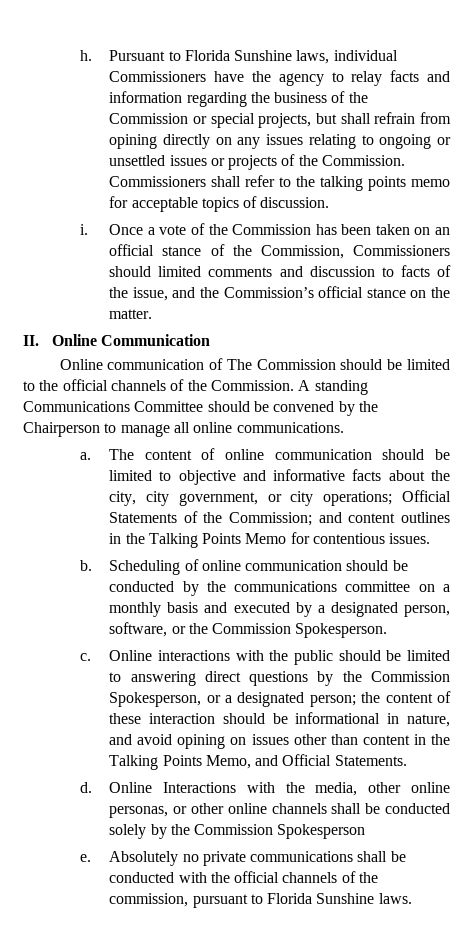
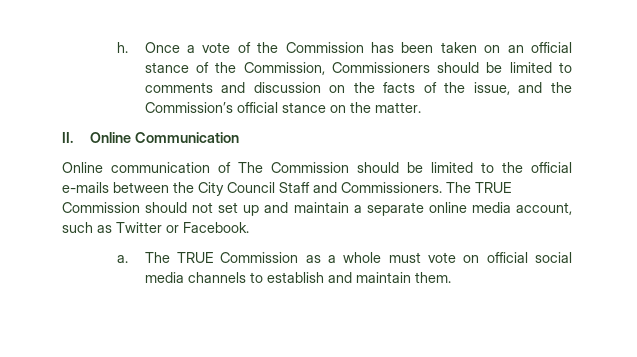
- Pursuant to Florida Sunshine laws, individual Commissioners have the agency to relay facts and information regarding the business of the Commission or special projects, but shall refrain from opining directly on any issues relating to ongoing or unsettled issues or projects of the Commission. Commissioners shall refer to the talking points memo for acceptable topics of discussion.
- i.
- Once a vote of the Commission has been taken on an official stance of the Commission, Commissioners should limited comments and discussion to facts of the issue, and the Commission’s official stance on the matter.
+ Once a vote of the Commission has been taken on an official stance of the Commission, Commissioners should be limited to comments and discussion on the facts of the issue, and the Commission’s official stance on the matter.
- Online communication of The Commission should be limited to the official channels of the Commission. A standing Communications Committee should be convened by the Chairperson to manage all online communications.
- a. The content of online communication should be limited to objective and informative facts about the city, city government, or city operations; Official Statements of the Commission; and content outlines in the Talking Points Memo for contentious issues.
- b. Scheduling of online communication should be conducted by the communications committee on a monthly basis and executed by a designated person, software, or the Commission Spokesperson.
- c. Online interactions with the public should be limited to answering direct questions by the Commission Spokesperson, or a designated person; the content of these interaction should be informational in nature, and avoid opining on issues other than content in the Talking Points Memo, and Official Statements.
- d. Online Interactions with the media, other online personas, or other online channels shall be conducted solely by the Commission Spokesperson
- e. Absolutely no private communications shall be conducted with the official channels of the commission, pursuant to Florida Sunshine laws.
+ Online communication of The Commission should be limited to the official e-mails between the City Council Staff and Commissioners. The TRUE Commission should not set up and maintain a separate online media account, such as Twitter or Facebook.
+ a. The TRUE Commission as a whole must vote on official social media channels to establish and maintain them.

